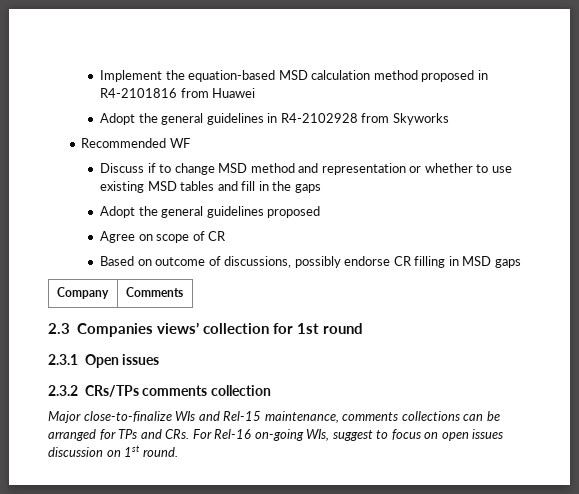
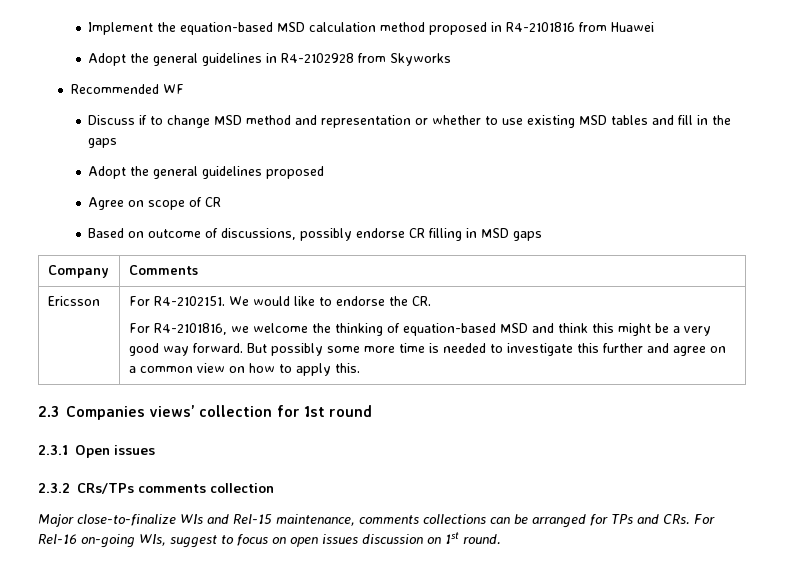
+ Ericsson | For R4-2102151. We would like to endorse the CR.
+ For R4-2101816, we welcome the thinking of equation-based MSD and think this might be a very good way forward. But possibly some more time is needed to investigate this further and agree on a common view on how to apply this.

